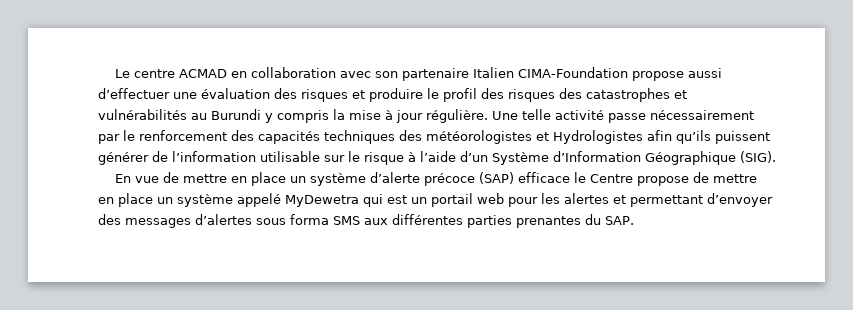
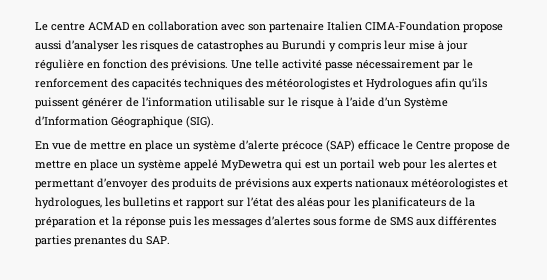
- Le centre ACMAD en collaboration avec son partenaire Italien CIMA-Foundation propose aussi d’effectuer une évaluation des risques et produire le profil des risques des catastrophes et vulnérabilités au Burundi y compris la mise à jour régulière.
+ Le centre ACMAD en collaboration avec son partenaire Italien CIMA-Foundation propose aussi d’analyser les risques de catastrophes au Burundi y compris leur mise à jour régulière en fonction des prévisions.
- Une telle activité passe nécessairement par le renforcement des capacités techniques des météorologistes et Hydrologistes afin qu’ils puissent générer de l’information utilisable sur le risque à l’aide d’un Système d’Information Géographique (SIG).
+ Une telle activité passe nécessairement par le renforcement des capacités techniques des météorologistes et Hydrologues afin qu’ils puissent générer de l’information utilisable sur le risque à l’aide d’un Système d’Information Géographique (SIG).
- En vue de mettre en place un système d’alerte précoce (SAP) efficace le Centre propose de mettre en place un système appelé MyDewetra qui est un portail web pour les alertes et permettant d’envoyer des messages d’alertes sous forma SMS aux différentes parties prenantes du SAP.
+ En vue de mettre en place un système d’alerte précoce (SAP) efficace le Centre propose de mettre en place un système appelé MyDewetra qui est un portail web pour les alertes et permettant d’envoyer des produits de prévisions aux experts nationaux météorologistes et hydrologues, les bulletins et rapport sur l’état des aléas pour les planificateurs de la préparation et la réponse puis les messages d’alertes sous forme de SMS aux différentes parties prenantes du SAP.

